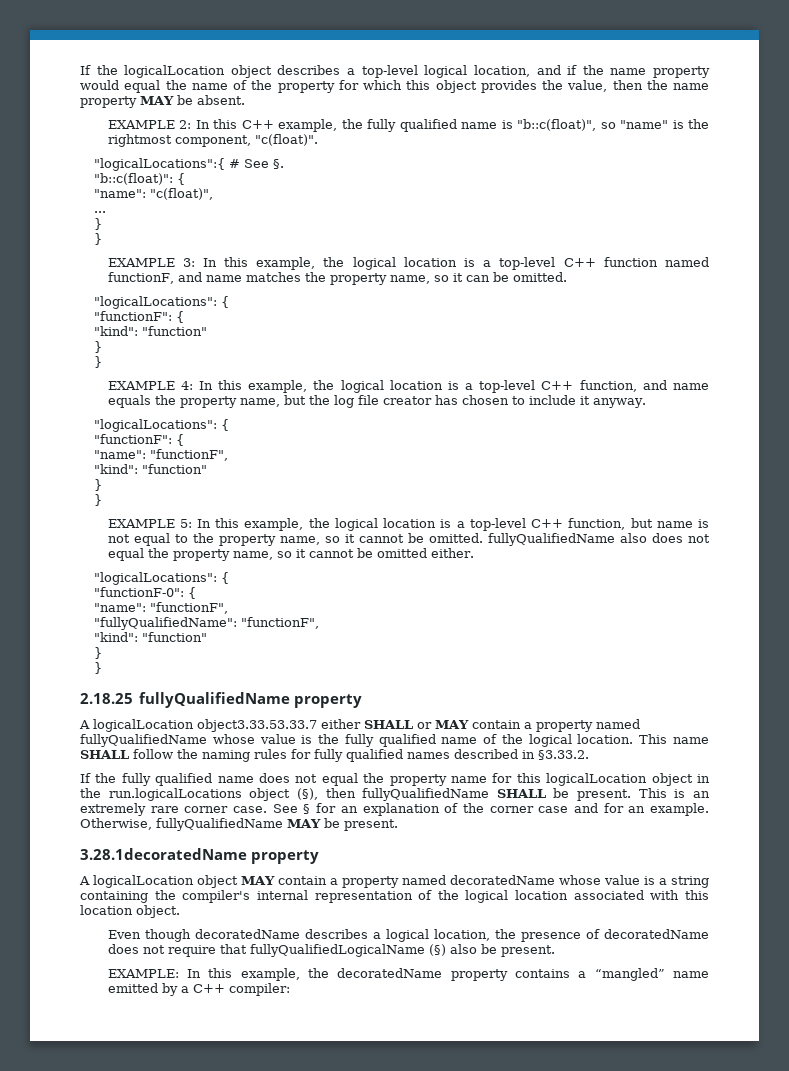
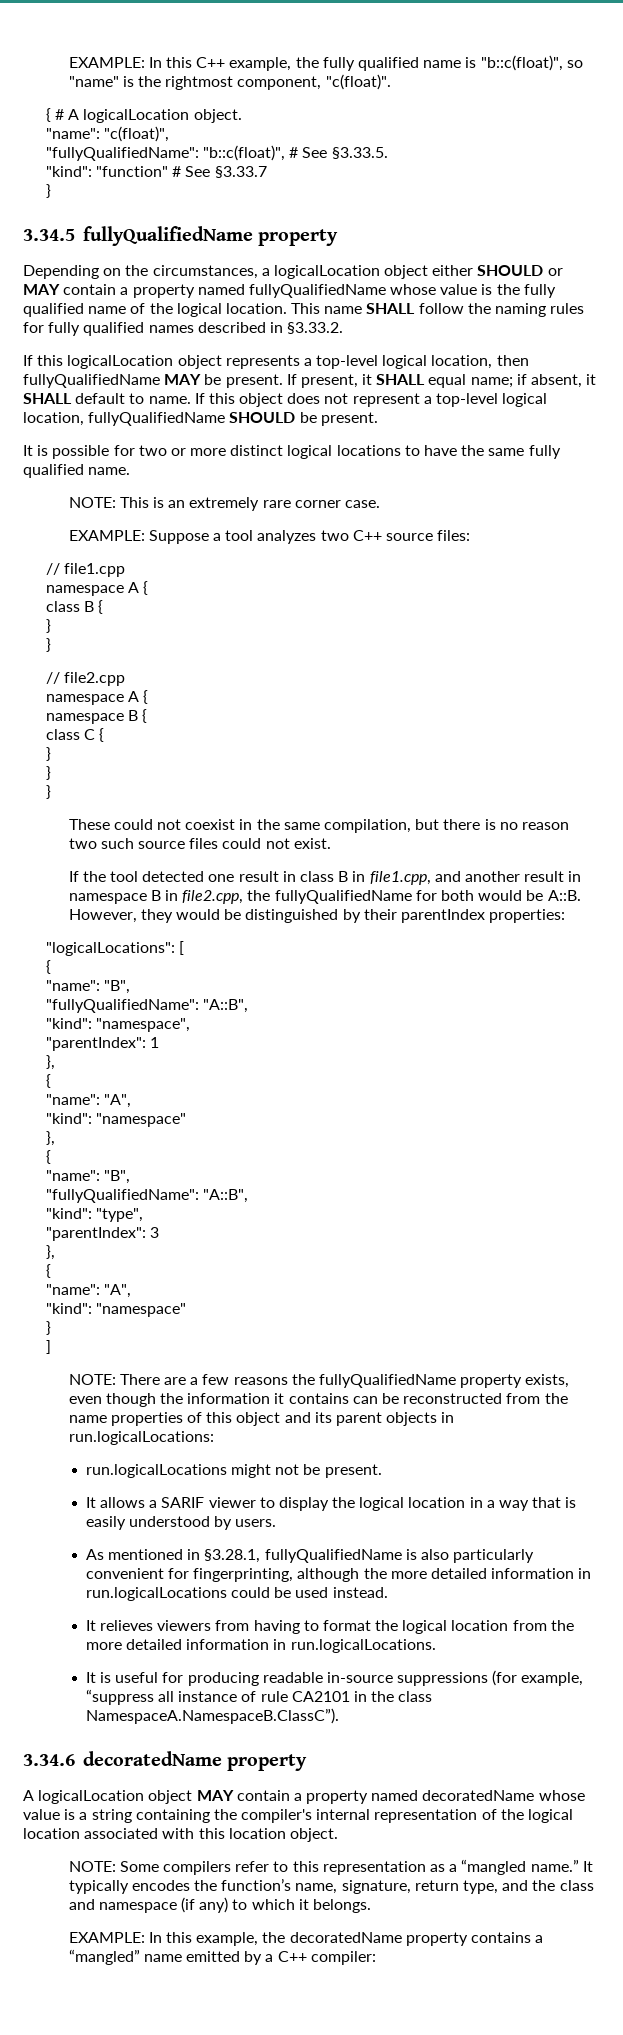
- If the logicalLocation object describes a top-level logical location, and if the name property would equal the name of the property for which this object provides the value, then the name property MAY be absent.
- EXAMPLE 2: In this C++ example, the fully qualified name is "b::c(float)", so "name" is the rightmost component, "c(float)".
+ EXAMPLE: In this C++ example, the fully qualified name is "b::c(float)", so "name" is the rightmost component, "c(float)".
- "logicalLocations":{ # See §.
- "b::c(float)": {
+ { # A logicalLocation object.
  "name": "c(float)",
- ...
+ "fullyQualifiedName": "b::c(float)", # See §3.33.5.
+ "kind": "function" # See §3.33.7
  }
- }
- EXAMPLE 3: In this example, the logical location is a top-level C++ function named functionF, and name matches the property name, so it can be omitted.
- "logicalLocations": {
- "functionF": {
- "kind": "function"
- }
- }
- EXAMPLE 4: In this example, the logical location is a top-level C++ function, and name equals the property name, but the log file creator has chosen to include it anyway.
- "logicalLocations": {
- "functionF": {
- "name": "functionF",
- "kind": "function"
- }
- }
- EXAMPLE 5: In this example, the logical location is a top-level C++ function, but name is not equal to the property name, so it cannot be omitted. fullyQualifiedName also does not equal the property name, so it cannot be omitted either.
- "logicalLocations": {
- "functionF-0": {
- "name": "functionF",
- "fullyQualifiedName": "functionF",
- "kind": "function"
- }
- }
- 2.18.25 fullyQualifiedName property
+ 3.34.5 fullyQualifiedName property
- A logicalLocation object3.33.53.33.7 either SHALL or MAY contain a property named fullyQualifiedName whose value is the fully qualified name of the logical location.
+ Depending on the circumstances, a logicalLocation object either SHOULD or MAY contain a property named fullyQualifiedName whose value is the fully qualified name of the logical location.
- If the fully qualified name does not equal the property name for this logicalLocation object in the run.logicalLocations object (§), then fullyQualifiedName SHALL be present. This is an extremely rare corner case. See § for an explanation of the corner case and for an example. Otherwise, fullyQualifiedName MAY be present.
- 3.28.1decoratedName property
+ If this logicalLocation object represents a top-level logical location, then fullyQualifiedName MAY be present. If present, it SHALL equal name; if absent, it SHALL default to name. If this object does not represent a top-level logical location, fullyQualifiedName SHOULD be present.
+ It is possible for two or more distinct logical locations to have the same fully qualified name.
+ NOTE: This is an extremely rare corner case.
+ EXAMPLE: Suppose a tool analyzes two C++ source files:
+ // file1.cpp
+ namespace A {
+ class B {
+ }
+ }
+ // file2.cpp
+ namespace A {
+ namespace B {
+ class C {
+ }
+ }
+ }
+ These could not coexist in the same compilation, but there is no reason two such source files could not exist.
+ If the tool detected one result in class B in file1.cpp, and another result in namespace B in file2.cpp, the fullyQualifiedName for both would be A::B. However, they would be distinguished by their parentIndex properties:
+ "logicalLocations": [
+ {
+ "name": "B",
+ "fullyQualifiedName": "A::B",
+ "kind": "namespace",
+ "parentIndex": 1
+ },
+ {
+ "name": "A",
+ "kind": "namespace"
+ },
+ {
+ "name": "B",
+ "fullyQualifiedName": "A::B",
+ "kind": "type",
+ "parentIndex": 3
+ },
+ {
+ "name": "A",
+ "kind": "namespace"
+ }
+ ]
+ NOTE: There are a few reasons the fullyQualifiedName property exists, even though the information it contains can be reconstructed from the name properties of this object and its parent objects in run.logicalLocations:
+ run.logicalLocations might not be present.
+ It allows a SARIF viewer to display the logical location in a way that is easily understood by users.
+ As mentioned in §3.28.1, fullyQualifiedName is also particularly convenient for fingerprinting, although the more detailed information in run.logicalLocations could be used instead.
+ It relieves viewers from having to format the logical location from the more detailed information in run.logicalLocations.
+ It is useful for producing readable in-source suppressions (for example, “suppress all instance of rule CA2101 in the class NamespaceA.NamespaceB.ClassC”).
+ 3.34.6 decoratedName property
- Even though decoratedName describes a logical location, the presence of decoratedName does not require that fullyQualifiedLogicalName (§) also be present.
+ NOTE: Some compilers refer to this representation as a “mangled name.” It typically encodes the function’s name, signature, return type, and the class and namespace (if any) to which it belongs.

